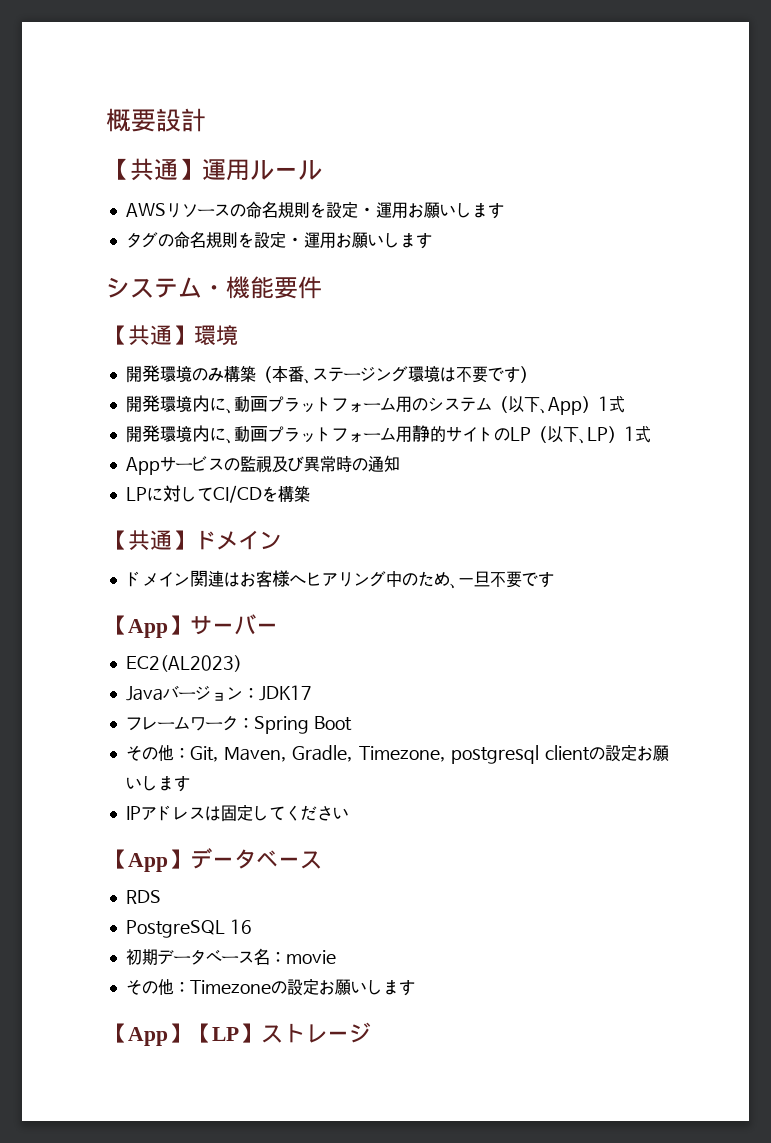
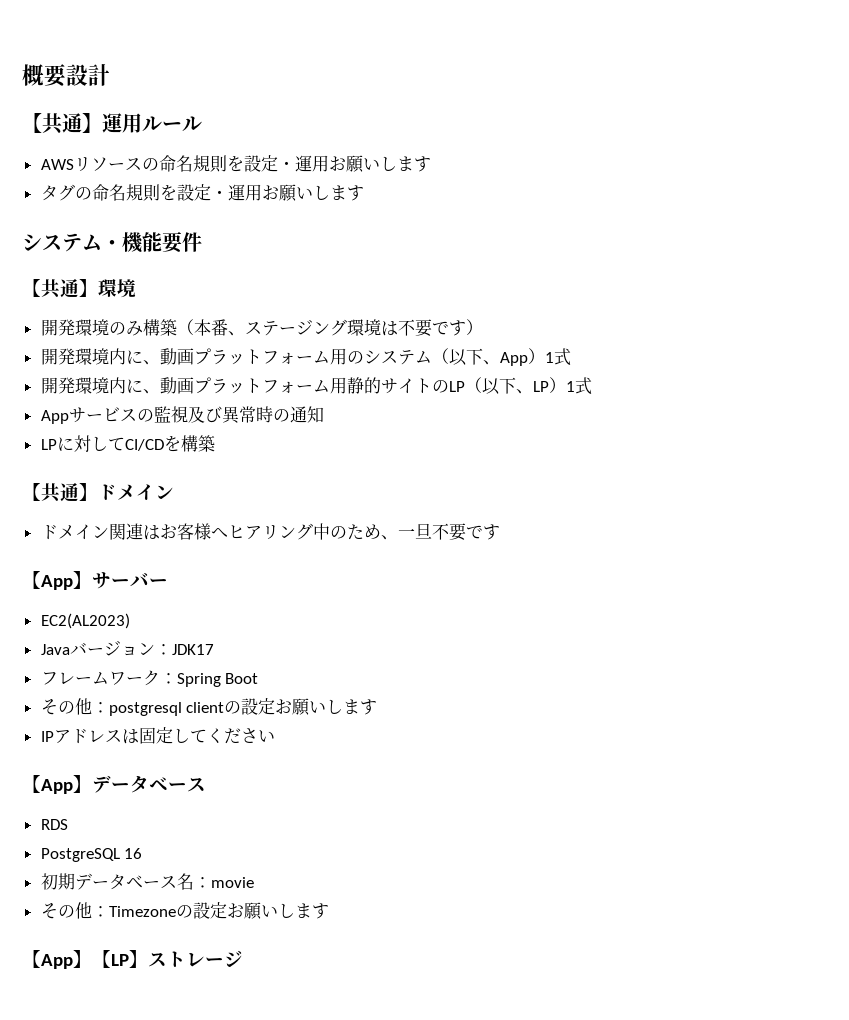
- その他：Git, Maven, Gradle, Timezone, postgresql clientの設定お願いします
+ その他：postgresql clientの設定お願いします

